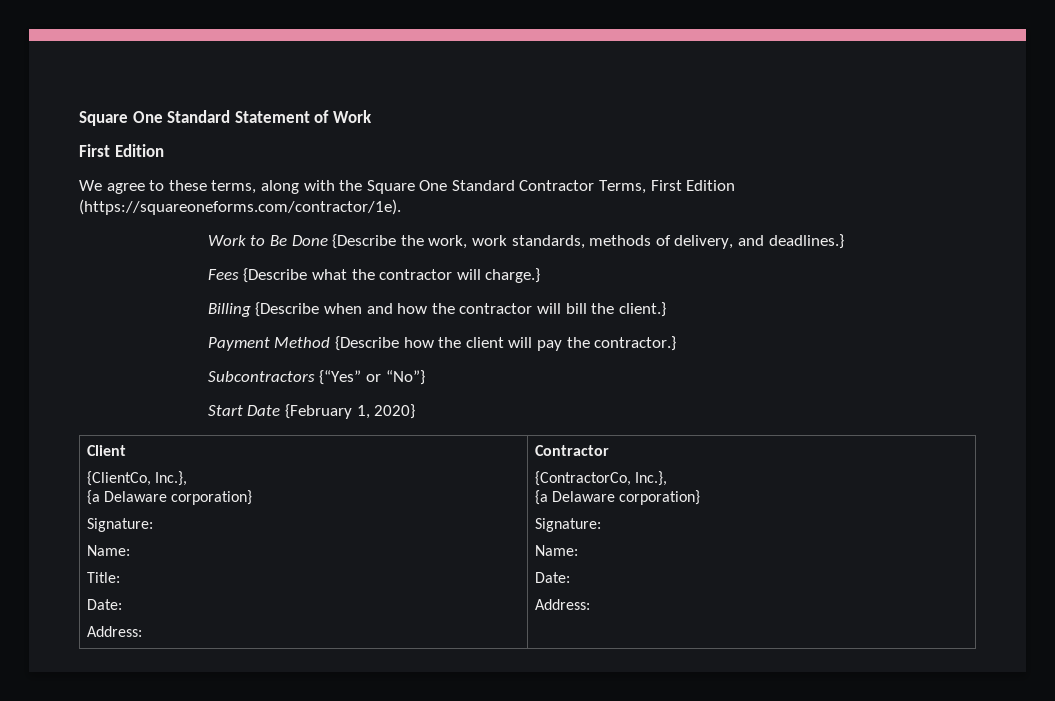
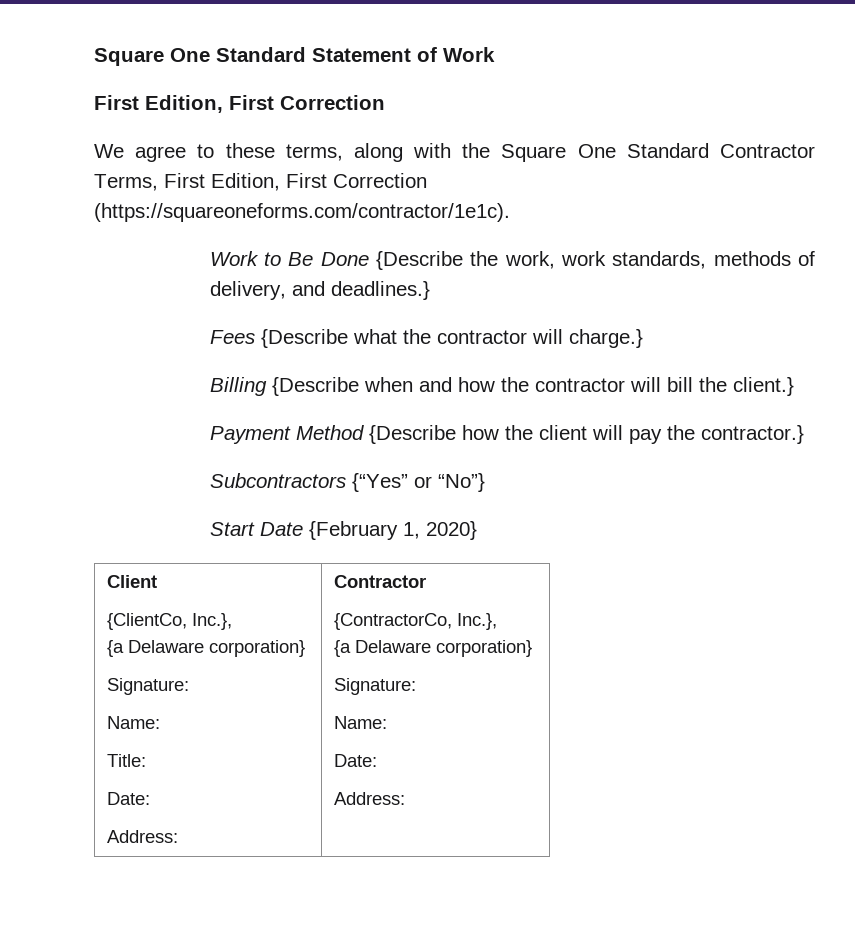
  Square One Standard Statement of Work
- First Edition
+ First Edition, First Correction
- We agree to these terms, along with the Square One Standard Contractor Terms, First Edition (https://squareoneforms.com/contractor/1e).
+ We agree to these terms, along with the Square One Standard Contractor Terms, First Edition, First Correction (https://squareoneforms.com/contractor/1e1c).

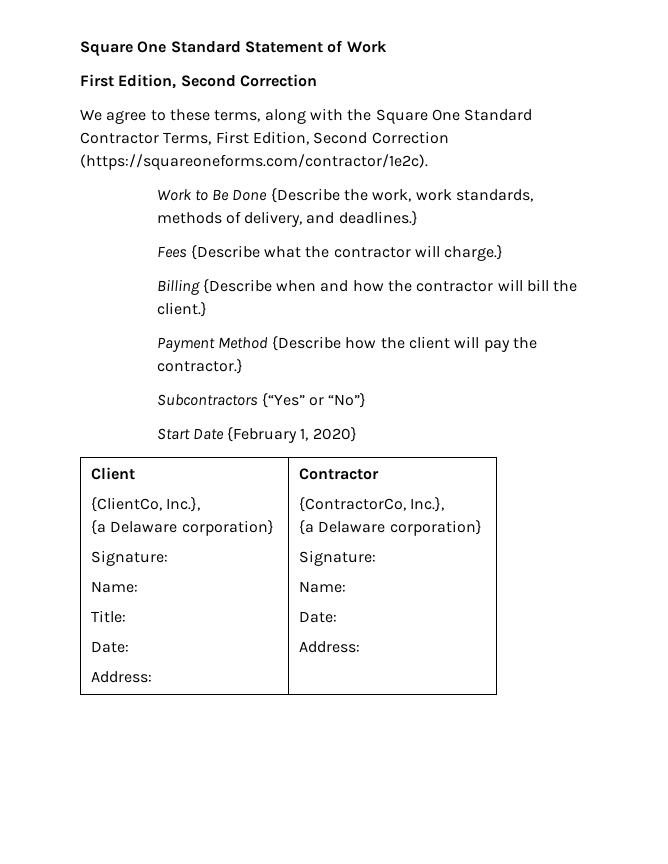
  Square One Standard Statement of Work
- First Edition, First Correction
+ First Edition, Second Correction
- We agree to these terms, along with the Square One Standard Contractor Terms, First Edition, First Correction (https://squareoneforms.com/contractor/1e1c).
+ We agree to these terms, along with the Square One Standard Contractor Terms, First Edition, Second Correction (https://squareoneforms.com/contractor/1e2c).

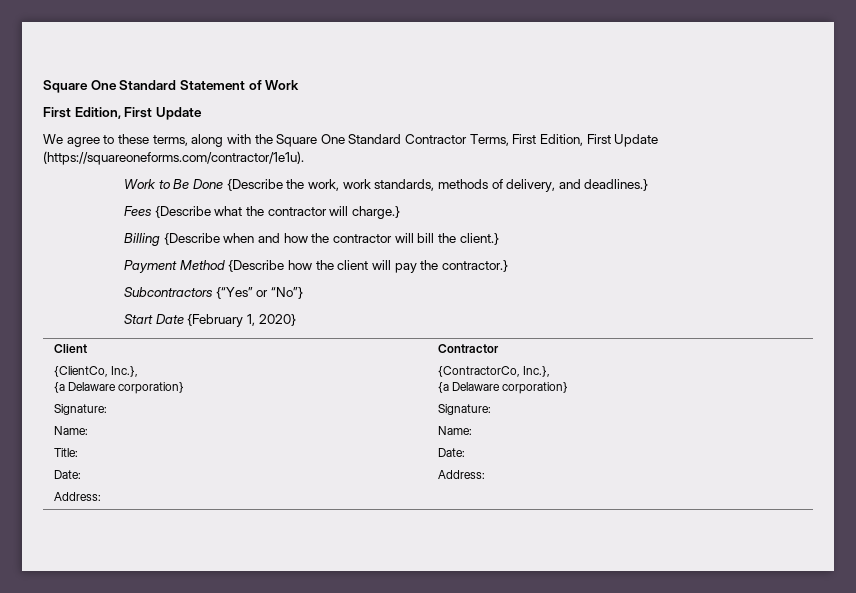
  Square One Standard Statement of Work
- First Edition, Second Correction
+ First Edition, First Update
- We agree to these terms, along with the Square One Standard Contractor Terms, First Edition, Second Correction (https://squareoneforms.com/contractor/1e2c).
+ We agree to these terms, along with the Square One Standard Contractor Terms, First Edition, First Update (https://squareoneforms.com/contractor/1e1u).

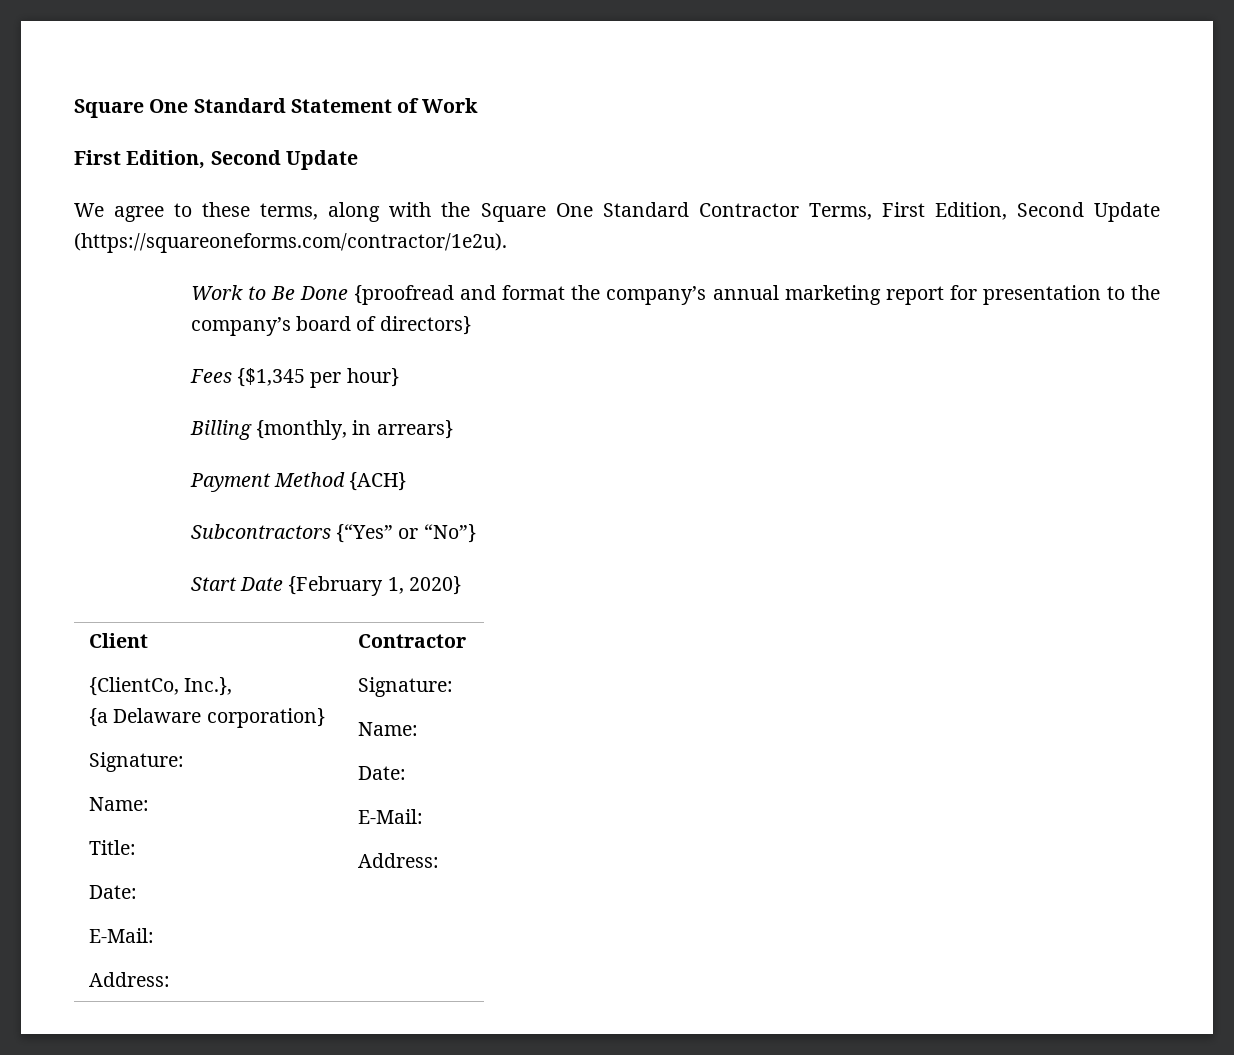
  Square One Standard Statement of Work
- First Edition, First Update
+ First Edition, Second Update
- We agree to these terms, along with the Square One Standard Contractor Terms, First Edition, First Update (https://squareoneforms.com/contractor/1e1u).
+ We agree to these terms, along with the Square One Standard Contractor Terms, First Edition, Second Update (https://squareoneforms.com/contractor/1e2u).
- Work to Be Done {Describe the work, work standards, methods of delivery, and deadlines.}
- Fees {Describe what the contractor will charge.}
- Billing {Describe when and how the contractor will bill the client.}
- Payment Method {Describe how the client will pay the contractor.}
+ Work to Be Done {proofread and format the company’s annual marketing report for presentation to the company’s board of directors}
+ Fees {$1,345 per hour}
+ Billing {monthly, in arrears}
+ Payment Method {ACH}
  Client
  {ClientCo, Inc.},
  {a Delaware corporation}
  Signature:
  Name:
  Title:
  Date:
+ E-Mail:
  Address: | Contractor
- {ContractorCo, Inc.},
- {a Delaware corporation}
  Signature:
  Name:
  Date:
+ E-Mail:

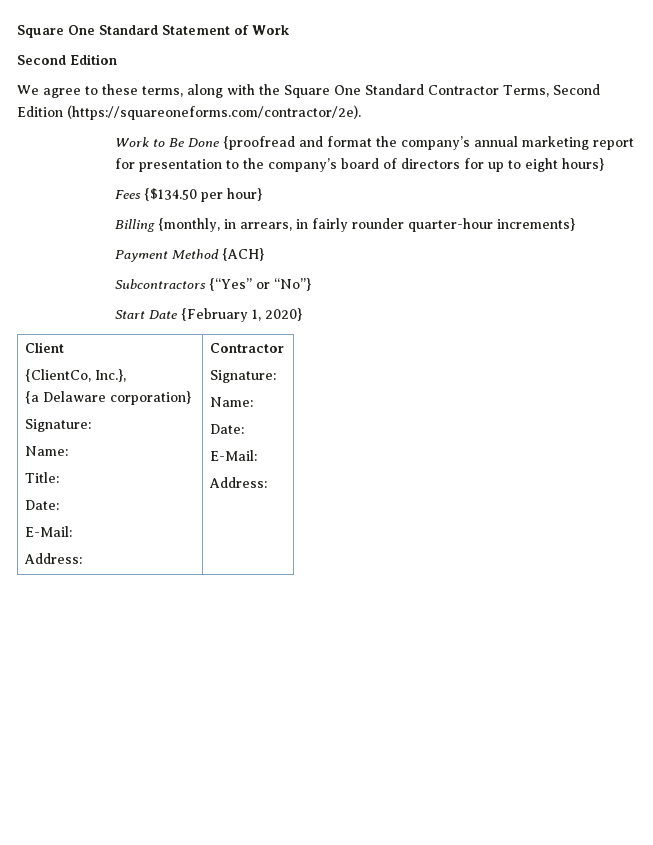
  Square One Standard Statement of Work
- First Edition, Second Update
+ Second Edition
- We agree to these terms, along with the Square One Standard Contractor Terms, First Edition, Second Update (https://squareoneforms.com/contractor/1e2u).
+ We agree to these terms, along with the Square One Standard Contractor Terms, Second Edition (https://squareoneforms.com/contractor/2e).
- Work to Be Done {proofread and format the company’s annual marketing report for presentation to the company’s board of directors}
+ Work to Be Done {proofread and format the company’s annual marketing report for presentation to the company’s board of directors for up to eight hours}
- Fees {$1,345 per hour}
+ Fees {$134.50 per hour}
- Billing {monthly, in arrears}
+ Billing {monthly, in arrears, in fairly rounder quarter-hour increments}

